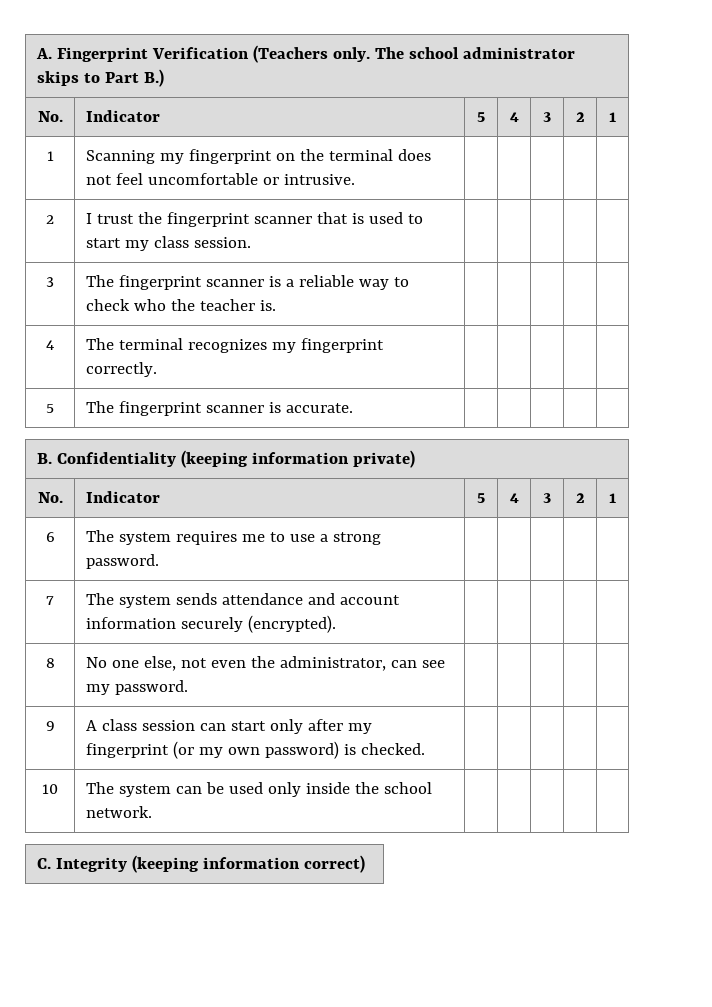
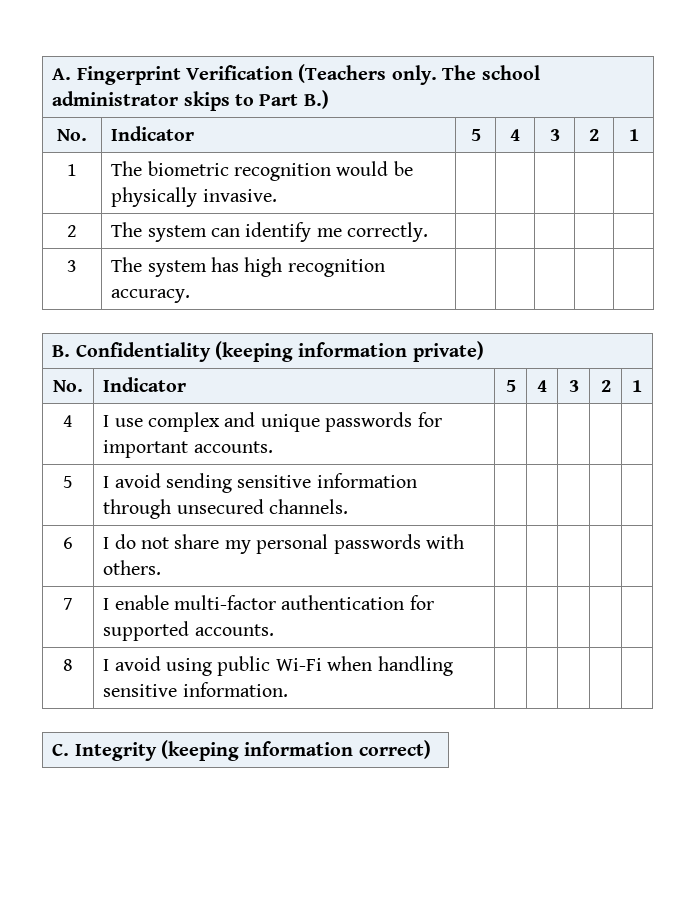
- 1 | Scanning my fingerprint on the terminal does not feel uncomfortable or intrusive. | | | | |
- 2 | I trust the fingerprint scanner that is used to start my class session. | | | | |
- 3 | The fingerprint scanner is a reliable way to check who the teacher is. | | | | |
- 4 | The terminal recognizes my fingerprint correctly. | | | | |
- 5 | The fingerprint scanner is accurate. | | | | |
+ 1 | The biometric recognition would be physically invasive. | | | | |
+ 2 | The system can identify me correctly. | | | | |
+ 3 | The system has high recognition accuracy. | | | | |
- 6 | The system requires me to use a strong password. | | | | |
- 7 | The system sends attendance and account information securely (encrypted). | | | | |
- 8 | No one else, not even the administrator, can see my password. | | | | |
- 9 | A class session can start only after my fingerprint (or my own password) is checked. | | | | |
- 10 | The system can be used only inside the school network. | | | | |
+ 4 | I use complex and unique passwords for important accounts. | | | | |
+ 5 | I avoid sending sensitive information through unsecured channels. | | | | |
+ 6 | I do not share my personal passwords with others. | | | | |
+ 7 | I enable multi-factor authentication for supported accounts. | | | | |
+ 8 | I avoid using public Wi-Fi when handling sensitive information. | | | | |

